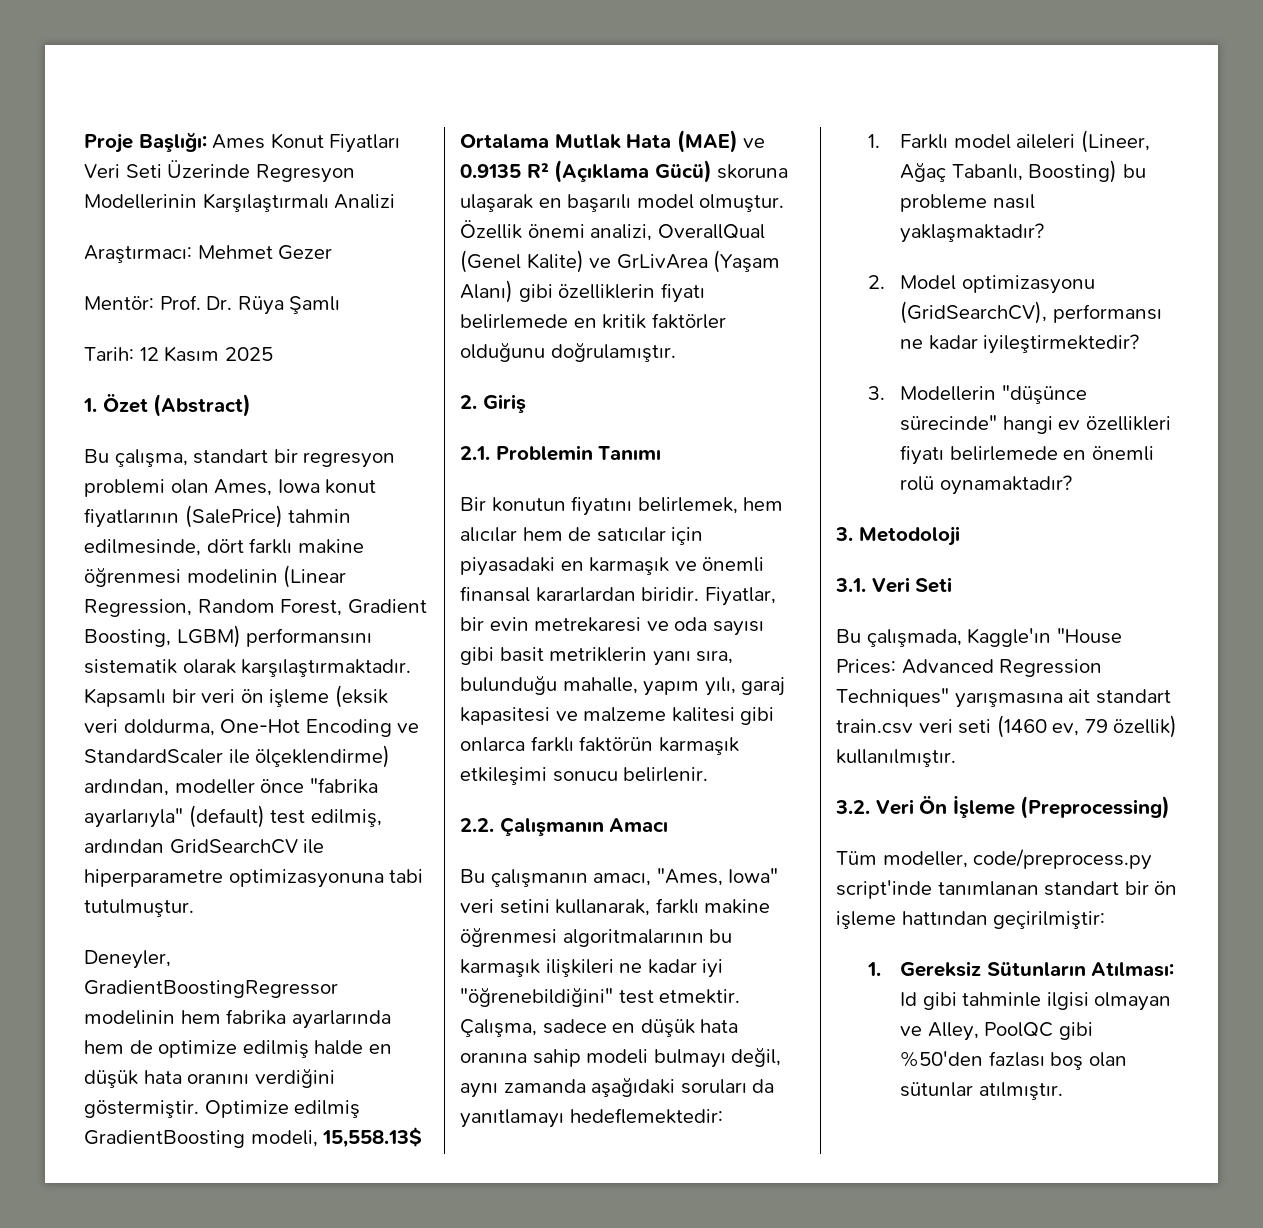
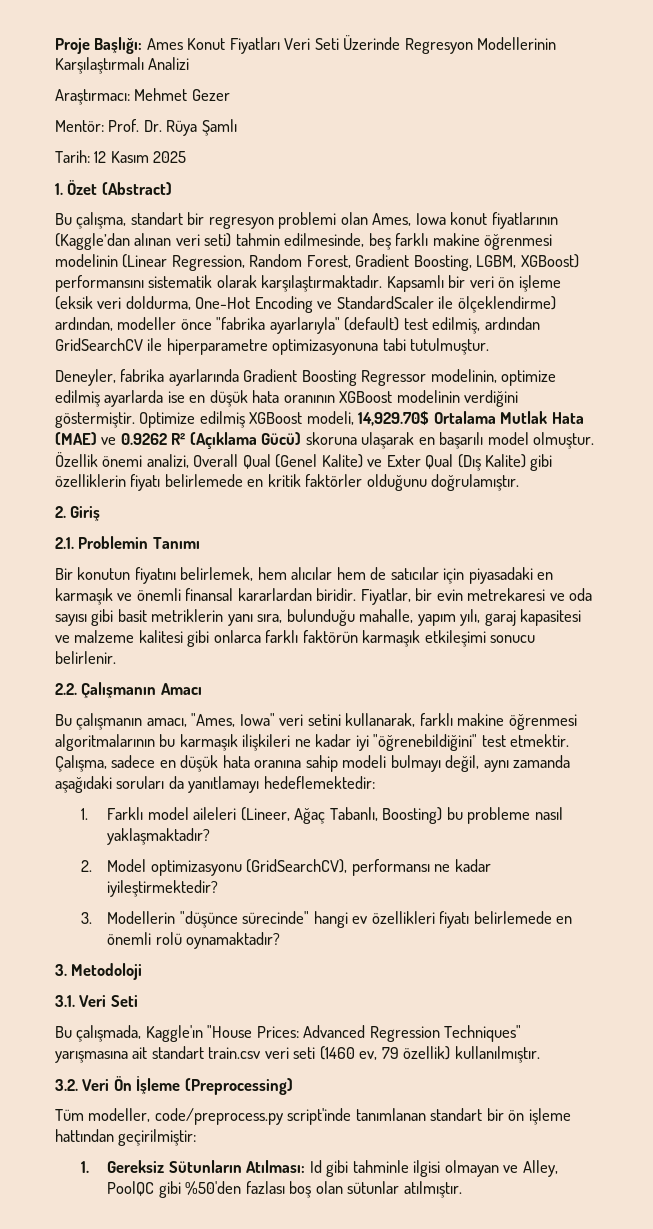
- Bu çalışma, standart bir regresyon problemi olan Ames, Iowa konut fiyatlarının (SalePrice) tahmin edilmesinde, dört farklı makine öğrenmesi modelinin (Linear Regression, Random Forest, Gradient Boosting, LGBM) performansını sistematik olarak karşılaştırmaktadır.
+ Bu çalışma, standart bir regresyon problemi olan Ames, Iowa konut fiyatlarının (Kaggle’dan alınan veri seti) tahmin edilmesinde, beş farklı makine öğrenmesi modelinin (Linear Regression, Random Forest, Gradient Boosting, LGBM, XGBoost) performansını sistematik olarak karşılaştırmaktadır.
- Deneyler, GradientBoostingRegressor modelinin hem fabrika ayarlarında hem de optimize edilmiş halde en düşük hata oranını verdiğini göstermiştir.
+ Deneyler, fabrika ayarlarında Gradient Boosting Regressor modelinin, optimize edilmiş ayarlarda ise en düşük hata oranının XGBoost modelinin verdiğini göstermiştir.
- Optimize edilmiş GradientBoosting modeli, 15,558.13$ Ortalama Mutlak Hata (MAE) ve 0.9135 R² (Açıklama Gücü) skoruna ulaşarak en başarılı model olmuştur.
+ Optimize edilmiş XGBoost modeli, 14,929.70$ Ortalama Mutlak Hata (MAE) ve 0.9262 R² (Açıklama Gücü) skoruna ulaşarak en başarılı model olmuştur.
- Özellik önemi analizi, OverallQual (Genel Kalite) ve GrLivArea (Yaşam Alanı) gibi özelliklerin fiyatı belirlemede en kritik faktörler olduğunu doğrulamıştır.
+ Özellik önemi analizi, Overall Qual (Genel Kalite) ve Exter Qual (Dış Kalite) gibi özelliklerin fiyatı belirlemede en kritik faktörler olduğunu doğrulamıştır.

